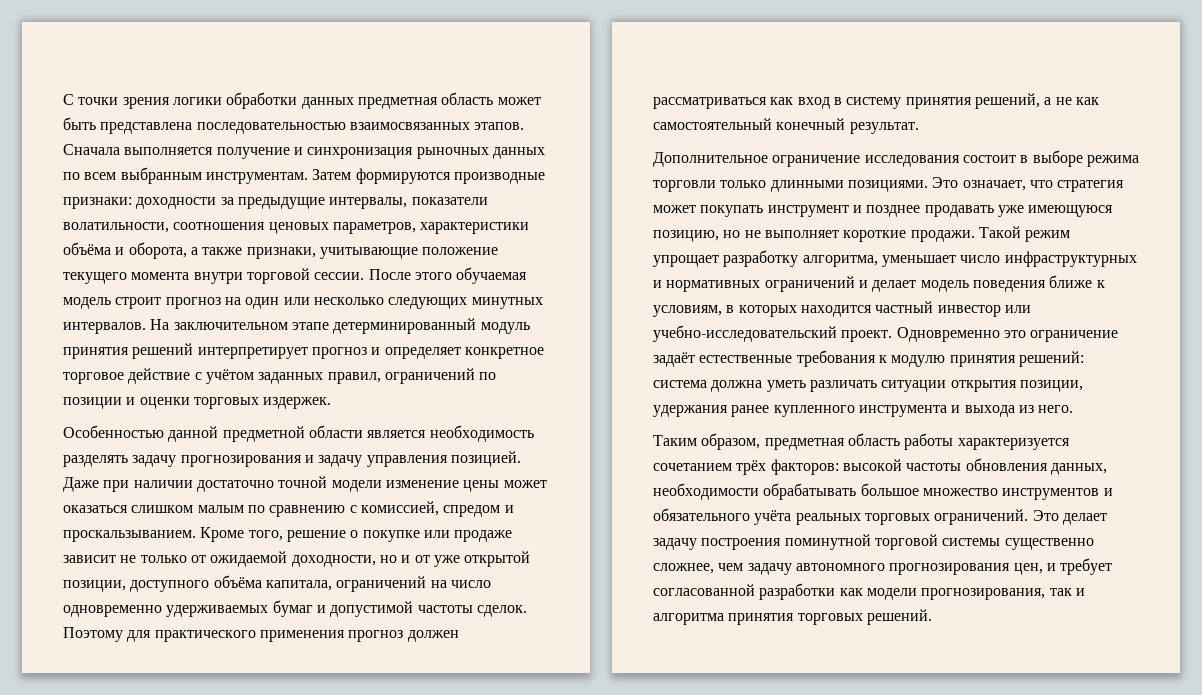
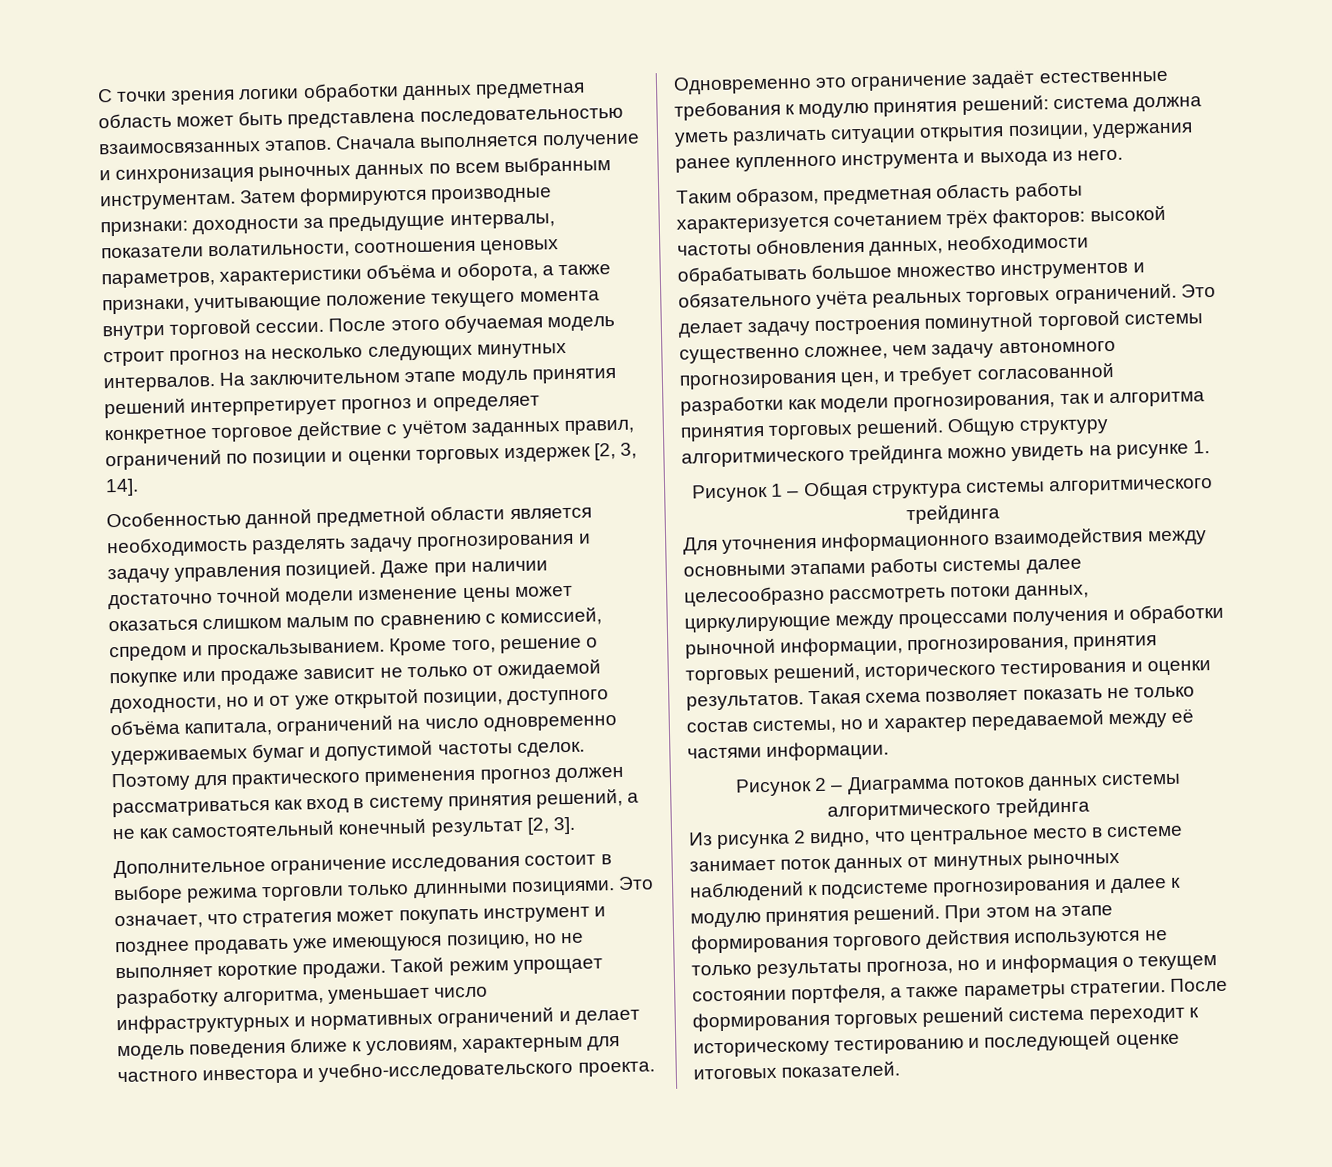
- После этого обучаемая модель строит прогноз на один или несколько следующих минутных интервалов.
+ После этого обучаемая модель строит прогноз на несколько следующих минутных интервалов.
- На заключительном этапе детерминированный модуль принятия решений интерпретирует прогноз и определяет конкретное торговое действие с учётом заданных правил, ограничений по позиции и оценки торговых издержек.
+ На заключительном этапе модуль принятия решений интерпретирует прогноз и определяет конкретное торговое действие с учётом заданных правил, ограничений по позиции и оценки торговых издержек [2, 3, 14].
- Поэтому для практического применения прогноз должен рассматриваться как вход в систему принятия решений, а не как самостоятельный конечный результат.
+ Поэтому для практического применения прогноз должен рассматриваться как вход в систему принятия решений, а не как самостоятельный конечный результат [2, 3].
- Такой режим упрощает разработку алгоритма, уменьшает число инфраструктурных и нормативных ограничений и делает модель поведения ближе к условиям, в которых находится частный инвестор или учебно-исследовательский проект.
+ Такой режим упрощает разработку алгоритма, уменьшает число инфраструктурных и нормативных ограничений и делает модель поведения ближе к условиям, характерным для частного инвестора и учебно-исследовательского проекта.
+ Общую структуру алгоритмического трейдинга можно увидеть на рисунке 1.
+ Рисунок 1 – Общая структура системы алгоритмического трейдинга
+ Для уточнения информационного взаимодействия между основными этапами работы системы далее целесообразно рассмотреть потоки данных, циркулирующие между процессами получения и обработки рыночной информации, прогнозирования, принятия торговых решений, исторического тестирования и оценки результатов. Такая схема позволяет показать не только состав системы, но и характер передаваемой между её частями информации.
+ Рисунок 2 – Диаграмма потоков данных системы алгоритмического трейдинга
+ Из рисунка 2 видно, что центральное место в системе занимает поток данных от минутных рыночных наблюдений к подсистеме прогнозирования и далее к модулю принятия решений. При этом на этапе формирования торгового действия используются не только результаты прогноза, но и информация о текущем состоянии портфеля, а также параметры стратегии. После формирования торговых решений система переходит к историческому тестированию и последующей оценке итоговых показателей.

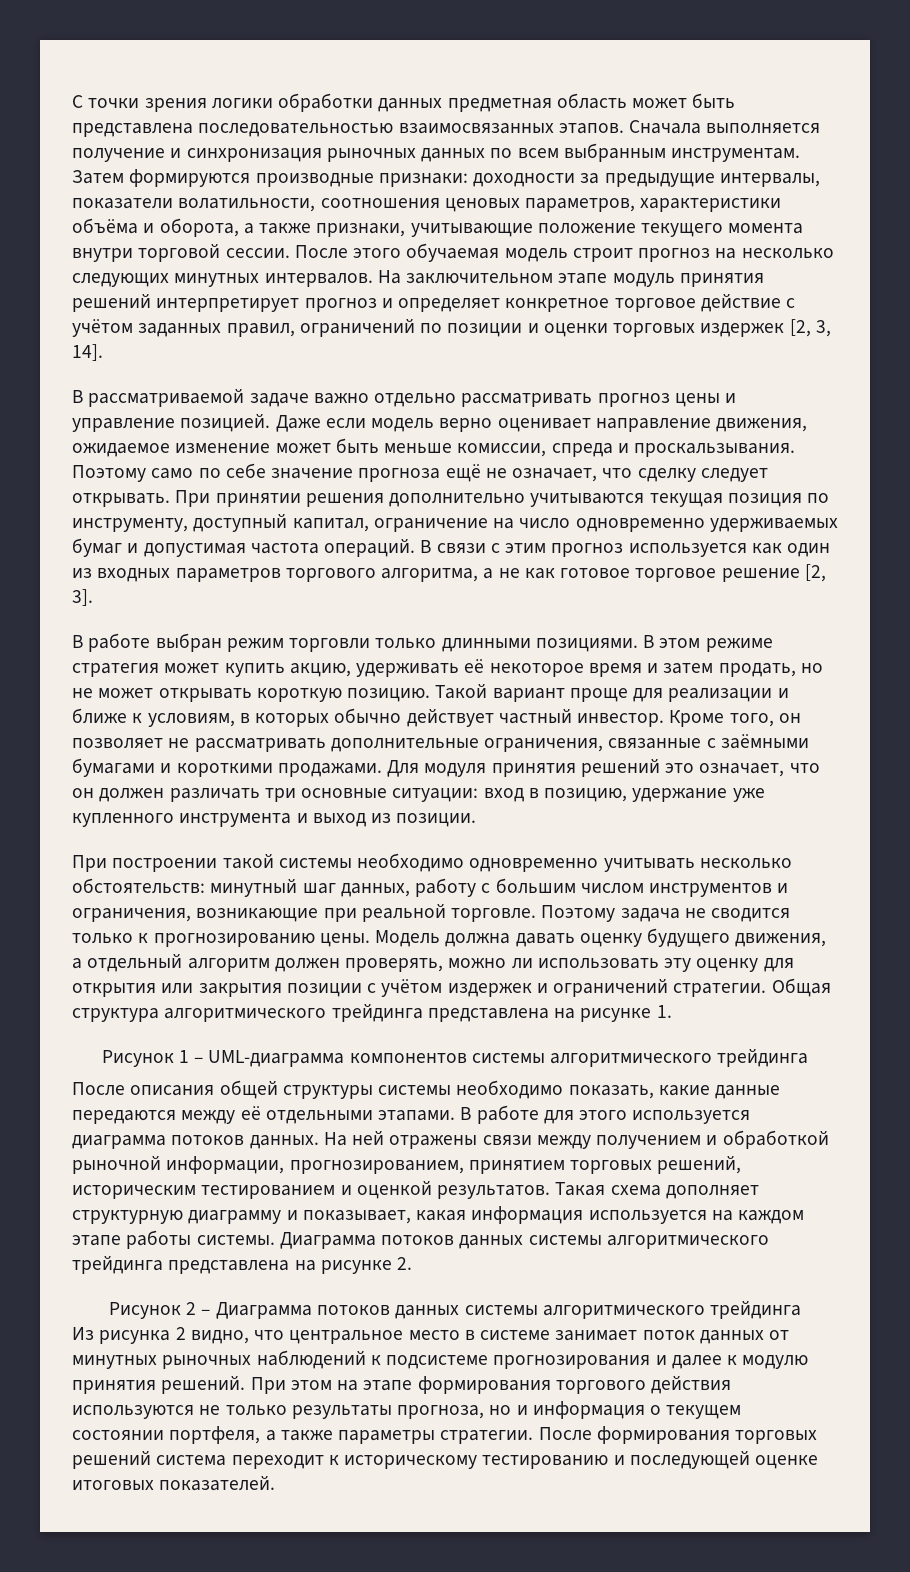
- Особенностью данной предметной области является необходимость разделять задачу прогнозирования и задачу управления позицией. Даже при наличии достаточно точной модели изменение цены может оказаться слишком малым по сравнению с комиссией, спредом и проскальзыванием. Кроме того, решение о покупке или продаже зависит не только от ожидаемой доходности, но и от уже открытой позиции, доступного объёма капитала, ограничений на число одновременно удерживаемых бумаг и допустимой частоты сделок. Поэтому для практического применения прогноз должен рассматриваться как вход в систему принятия решений, а не как самостоятельный конечный результат [2, 3].
- Дополнительное ограничение исследования состоит в выборе режима торговли только длинными позициями. Это означает, что стратегия может покупать инструмент и позднее продавать уже имеющуюся позицию, но не выполняет короткие продажи. Такой режим упрощает разработку алгоритма, уменьшает число инфраструктурных и нормативных ограничений и делает модель поведения ближе к условиям, характерным для частного инвестора и учебно-исследовательского проекта. Одновременно это ограничение задаёт естественные требования к модулю принятия решений: система должна уметь различать ситуации открытия позиции, удержания ранее купленного инструмента и выхода из него.
- Таким образом, предметная область работы характеризуется сочетанием трёх факторов: высокой частоты обновления данных, необходимости обрабатывать большое множество инструментов и обязательного учёта реальных торговых ограничений. Это делает задачу построения поминутной торговой системы существенно сложнее, чем задачу автономного прогнозирования цен, и требует согласованной разработки как модели прогнозирования, так и алгоритма принятия торговых решений. Общую структуру алгоритмического трейдинга можно увидеть на рисунке 1.
+ В рассматриваемой задаче важно отдельно рассматривать прогноз цены и управление позицией. Даже если модель верно оценивает направление движения, ожидаемое изменение может быть меньше комиссии, спреда и проскальзывания. Поэтому само по себе значение прогноза ещё не означает, что сделку следует открывать. При принятии решения дополнительно учитываются текущая позиция по инструменту, доступный капитал, ограничение на число одновременно удерживаемых бумаг и допустимая частота операций. В связи с этим прогноз используется как один из входных параметров торгового алгоритма, а не как готовое торговое решение [2, 3].
+ В работе выбран режим торговли только длинными позициями. В этом режиме стратегия может купить акцию, удерживать её некоторое время и затем продать, но не может открывать короткую позицию. Такой вариант проще для реализации и ближе к условиям, в которых обычно действует частный инвестор. Кроме того, он позволяет не рассматривать дополнительные ограничения, связанные с заёмными бумагами и короткими продажами. Для модуля принятия решений это означает, что он должен различать три основные ситуации: вход в позицию, удержание уже купленного инструмента и выход из позиции.
+ При построении такой системы необходимо одновременно учитывать несколько обстоятельств: минутный шаг данных, работу с большим числом инструментов и ограничения, возникающие при реальной торговле. Поэтому задача не сводится только к прогнозированию цены. Модель должна давать оценку будущего движения, а отдельный алгоритм должен проверять, можно ли использовать эту оценку для открытия или закрытия позиции с учётом издержек и ограничений стратегии. Общая структура алгоритмического трейдинга представлена на рисунке 1.
- Рисунок 1 – Общая структура системы алгоритмического трейдинга
- Для уточнения информационного взаимодействия между основными этапами работы системы далее целесообразно рассмотреть потоки данных, циркулирующие между процессами получения и обработки рыночной информации, прогнозирования, принятия торговых решений, исторического тестирования и оценки результатов. Такая схема позволяет показать не только состав системы, но и характер передаваемой между её частями информации.
+ Рисунок 1 – UML-диаграмма компонентов системы алгоритмического трейдинга
+ После описания общей структуры системы необходимо показать, какие данные передаются между её отдельными этапами. В работе для этого используется диаграмма потоков данных. На ней отражены связи между получением и обработкой рыночной информации, прогнозированием, принятием торговых решений, историческим тестированием и оценкой результатов. Такая схема дополняет структурную диаграмму и показывает, какая информация используется на каждом этапе работы системы. Диаграмма потоков данных системы алгоритмического трейдинга представлена на рисунке 2.

